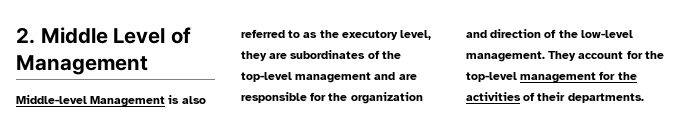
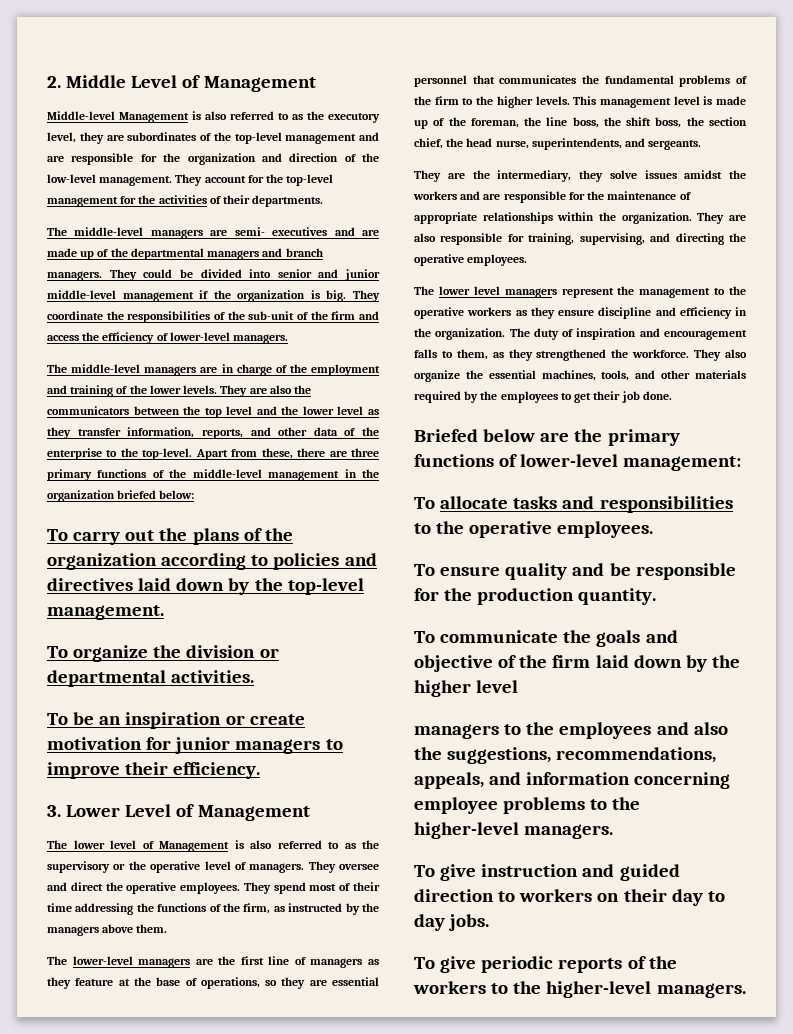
+ The middle-level managers are semi- executives and are made up of the departmental managers and branch managers. They could be divided into senior and junior middle-level management if the organization is big. They coordinate the responsibilities of the sub-unit of the firm and access the efficiency of lower-level managers.
+ The middle-level managers are in charge of the employment and training of the lower levels. They are also the communicators between the top level and the lower level as they transfer information, reports, and other data of the enterprise to the top-level. Apart from these, there are three primary functions of the middle-level management in the organization briefed below:
+ To carry out the plans of the organization according to policies and directives laid down by the top-level management.
+ To organize the division or departmental activities.
+ To be an inspiration or create motivation for junior managers to improve their efficiency.
+ 3. Lower Level of Management
+ The lower level of Management is also referred to as the supervisory or the operative level of managers. They oversee and direct the operative employees. They spend most of their time addressing the functions of the firm, as instructed by the managers above them.
+ The lower-level managers are the first line of managers as they feature at the base of operations, so they are essential personnel that communicates the fundamental problems of the firm to the higher levels. This management level is made up of the foreman, the line boss, the shift boss, the section chief, the head nurse, superintendents, and sergeants.
+ They are the intermediary, they solve issues amidst the workers and are responsible for the maintenance of appropriate relationships within the organization. They are also responsible for training, supervising, and directing the operative employees.
+ The lower level managers represent the management to the operative workers as they ensure discipline and efficiency in the organization. The duty of inspiration and encouragement falls to them, as they strengthened the workforce. They also organize the essential machines, tools, and other materials required by the employees to get their job done.
+ Briefed below are the primary functions of lower-level management:
+ To allocate tasks and responsibilities to the operative employees.
+ To ensure quality and be responsible for the production quantity.
+ To communicate the goals and objective of the firm laid down by the higher level
+ managers to the employees and also the suggestions, recommendations, appeals, and information concerning employee problems to the higher-level managers.
+ To give instruction and guided direction to workers on their day to day jobs.
+ To give periodic reports of the workers to the higher-level managers.

